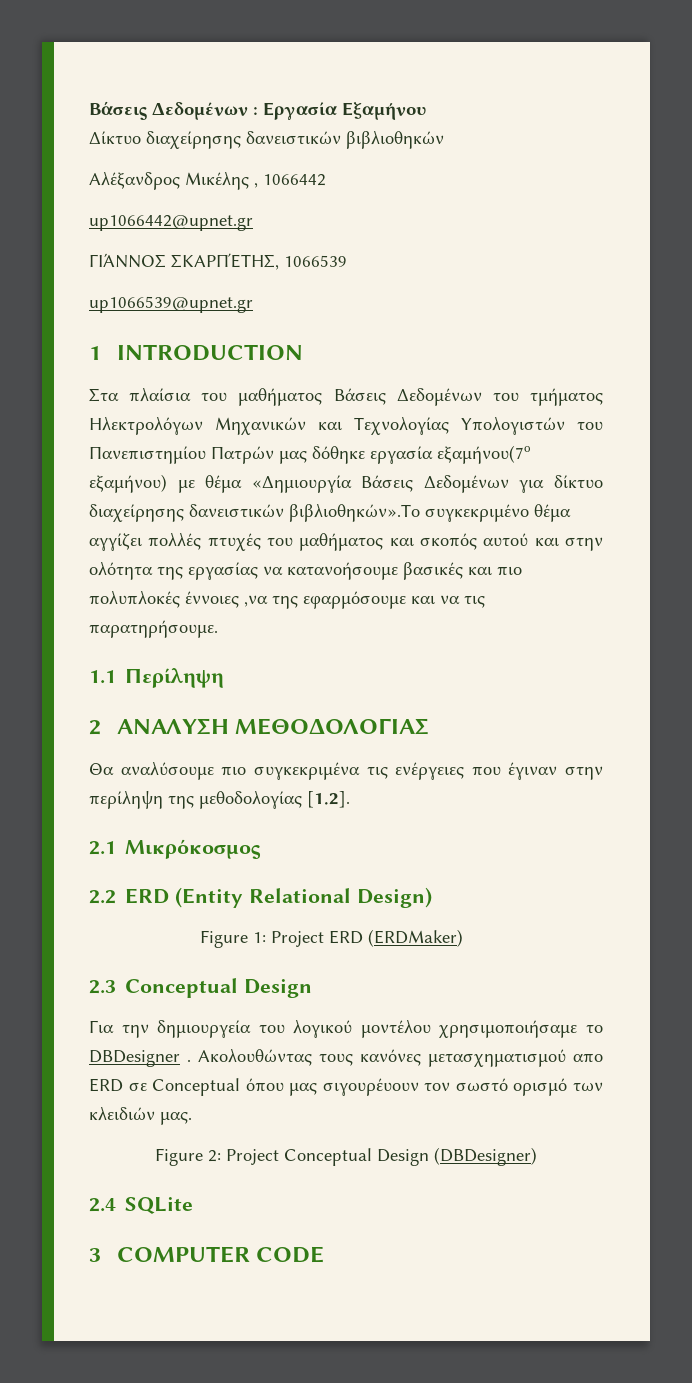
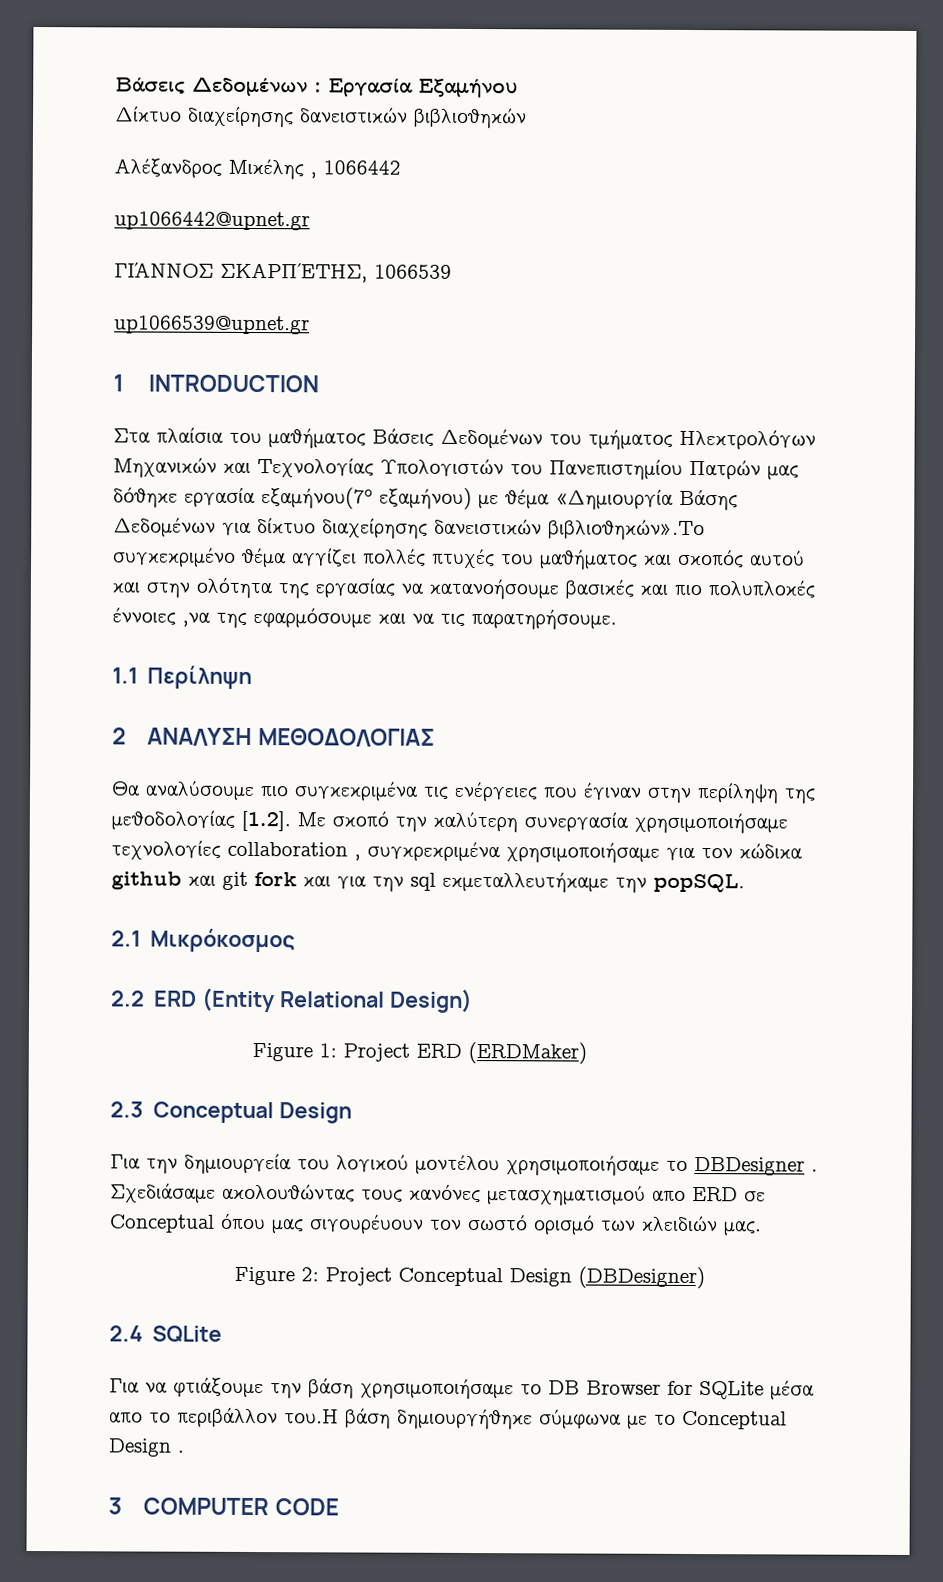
- Στα πλαίσια του μαθήματος Βάσεις Δεδομένων του τμήματος Ηλεκτρολόγων Μηχανικών και Τεχνολογίας Υπολογιστών του Πανεπιστημίου Πατρών μας δόθηκε εργασία εξαμήνου(7ο εξαμήνου) με θέμα «Δημιουργία Βάσεις Δεδομένων για δίκτυο διαχείρησης δανειστικών βιβλιοθηκών».Το συγκεκριμένο θέμα αγγίζει πολλές πτυχές του μαθήματος και σκοπός αυτού και στην ολότητα της εργασίας να κατανοήσουμε βασικές και πιο πολυπλοκές έννοιες ,να της εφαρμόσουμε και να τις παρατηρήσουμε.
+ Στα πλαίσια του μαθήματος Βάσεις Δεδομένων του τμήματος Ηλεκτρολόγων Μηχανικών και Τεχνολογίας Υπολογιστών του Πανεπιστημίου Πατρών μας δόθηκε εργασία εξαμήνου(7ο εξαμήνου) με θέμα «Δημιουργία Βάσης Δεδομένων για δίκτυο διαχείρησης δανειστικών βιβλιοθηκών».Το συγκεκριμένο θέμα αγγίζει πολλές πτυχές του μαθήματος και σκοπός αυτού και στην ολότητα της εργασίας να κατανοήσουμε βασικές και πιο πολυπλοκές έννοιες ,να της εφαρμόσουμε και να τις παρατηρήσουμε.
- Θα αναλύσουμε πιο συγκεκριμένα τις ενέργειες που έγιναν στην περίληψη της μεθοδολογίας [1.2].
+ Θα αναλύσουμε πιο συγκεκριμένα τις ενέργειες που έγιναν στην περίληψη της μεθοδολογίας [1.2]. Με σκοπό την καλύτερη συνεργασία χρησιμοποιήσαμε τεχνολογίες collaboration , συγκρεκριμένα χρησιμοποιήσαμε για τον κώδικα github και git fork και για την sql εκμεταλλευτήκαμε την popSQL.
- Ακολουθώντας τους κανόνες μετασχηματισμού απο ERD σε Conceptual όπου μας σιγουρέυουν τον σωστό ορισμό των κλειδιών μας.
+ Σχεδιάσαμε ακολουθώντας τους κανόνες μετασχηματισμού απο ERD σε Conceptual όπου μας σιγουρέυουν τον σωστό ορισμό των κλειδιών μας.
+ Για να φτιάξουμε την βάση χρησιμοποιήσαμε το DB Browser for SQLite μέσα απο το περιβάλλον του.Η βάση δημιουργήθηκε σύμφωνα με το Conceptual Design .

